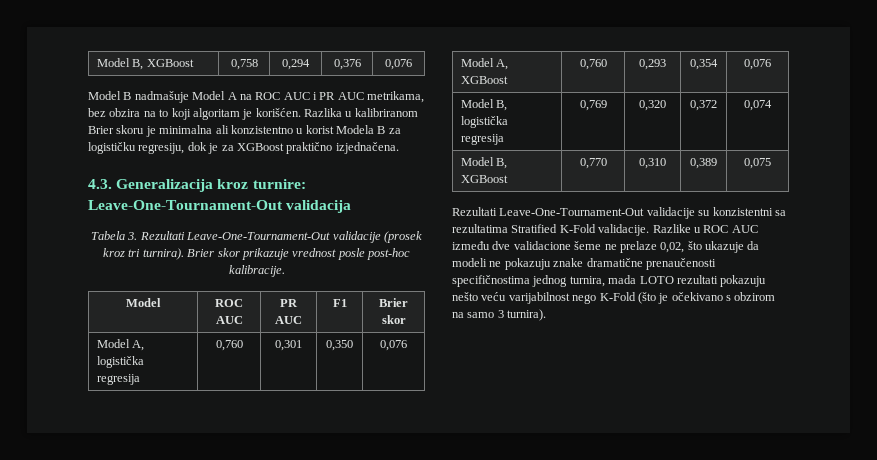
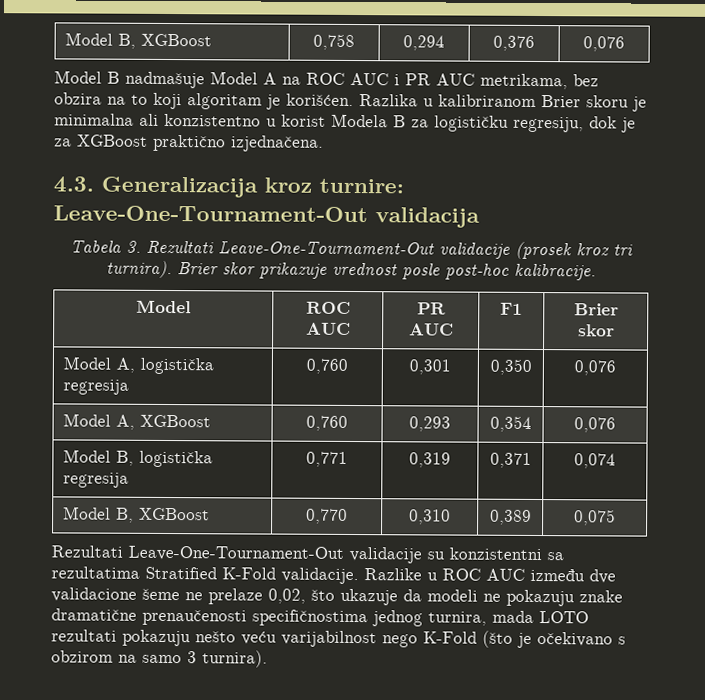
- Model B, logistička regresija | 0,769 | 0,320 | 0,372 | 0,074
+ Model B, logistička regresija | 0,771 | 0,319 | 0,371 | 0,074

